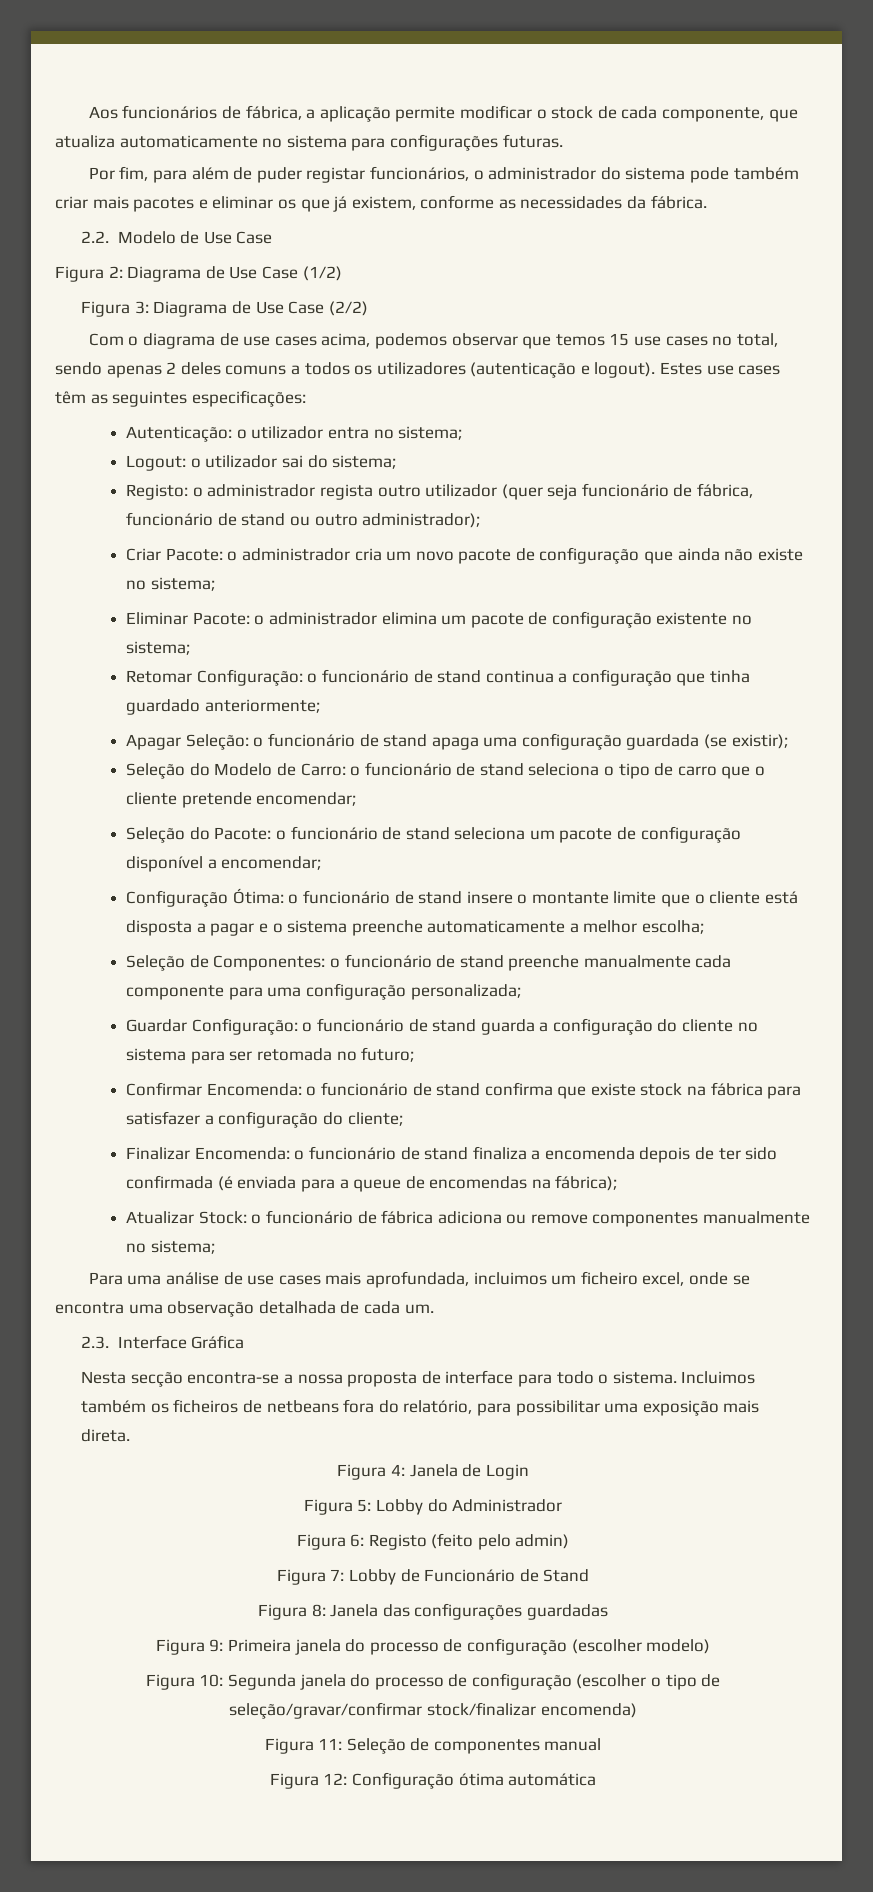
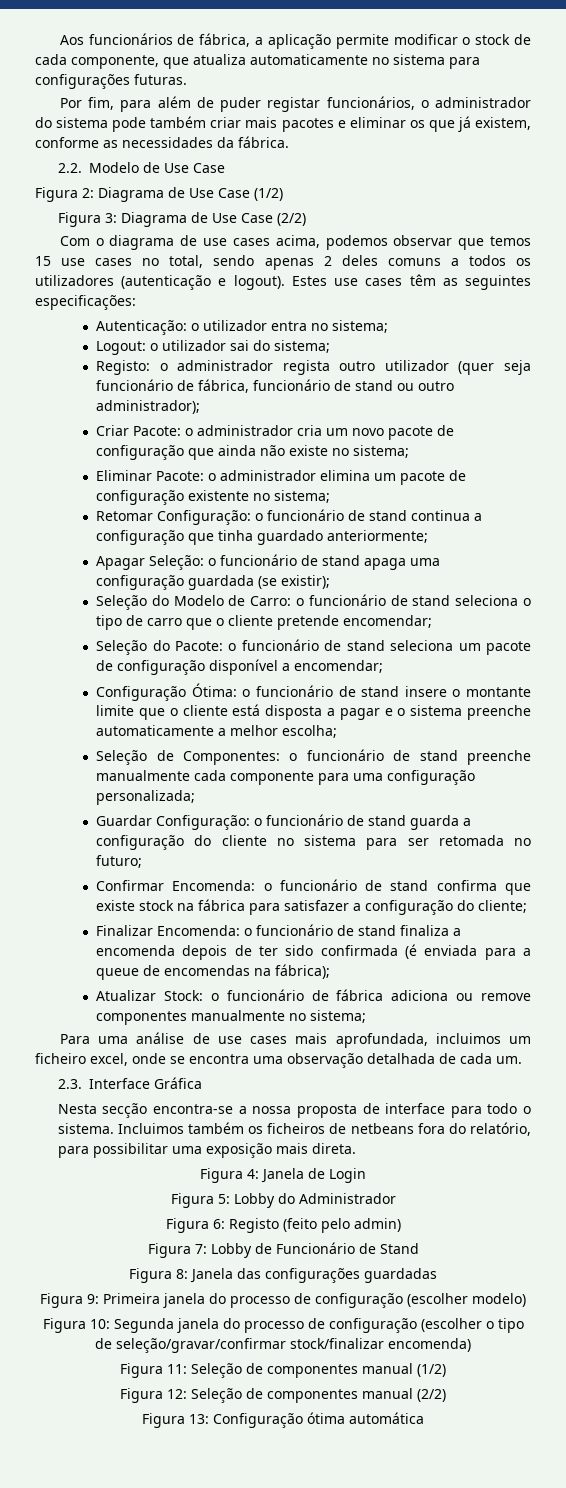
- Figura 11: Seleção de componentes manual
+ Figura 11: Seleção de componentes manual (1/2)
- Figura 12: Configuração ótima automática
+ Figura 12: Seleção de componentes manual (2/2)
+ Figura 13: Configuração ótima automática

